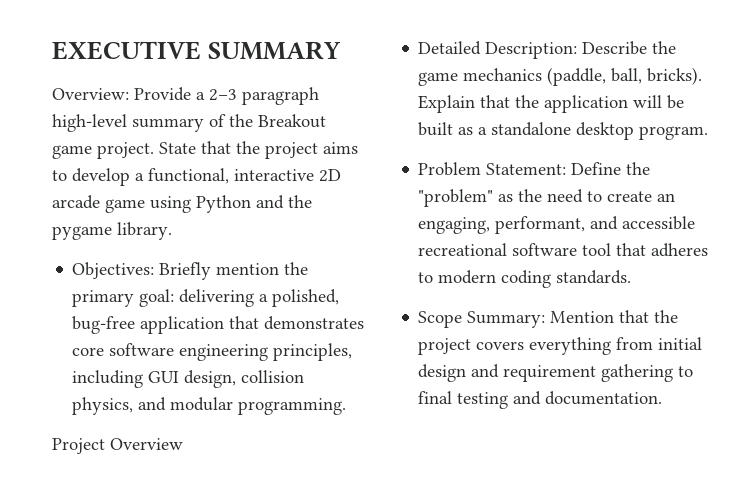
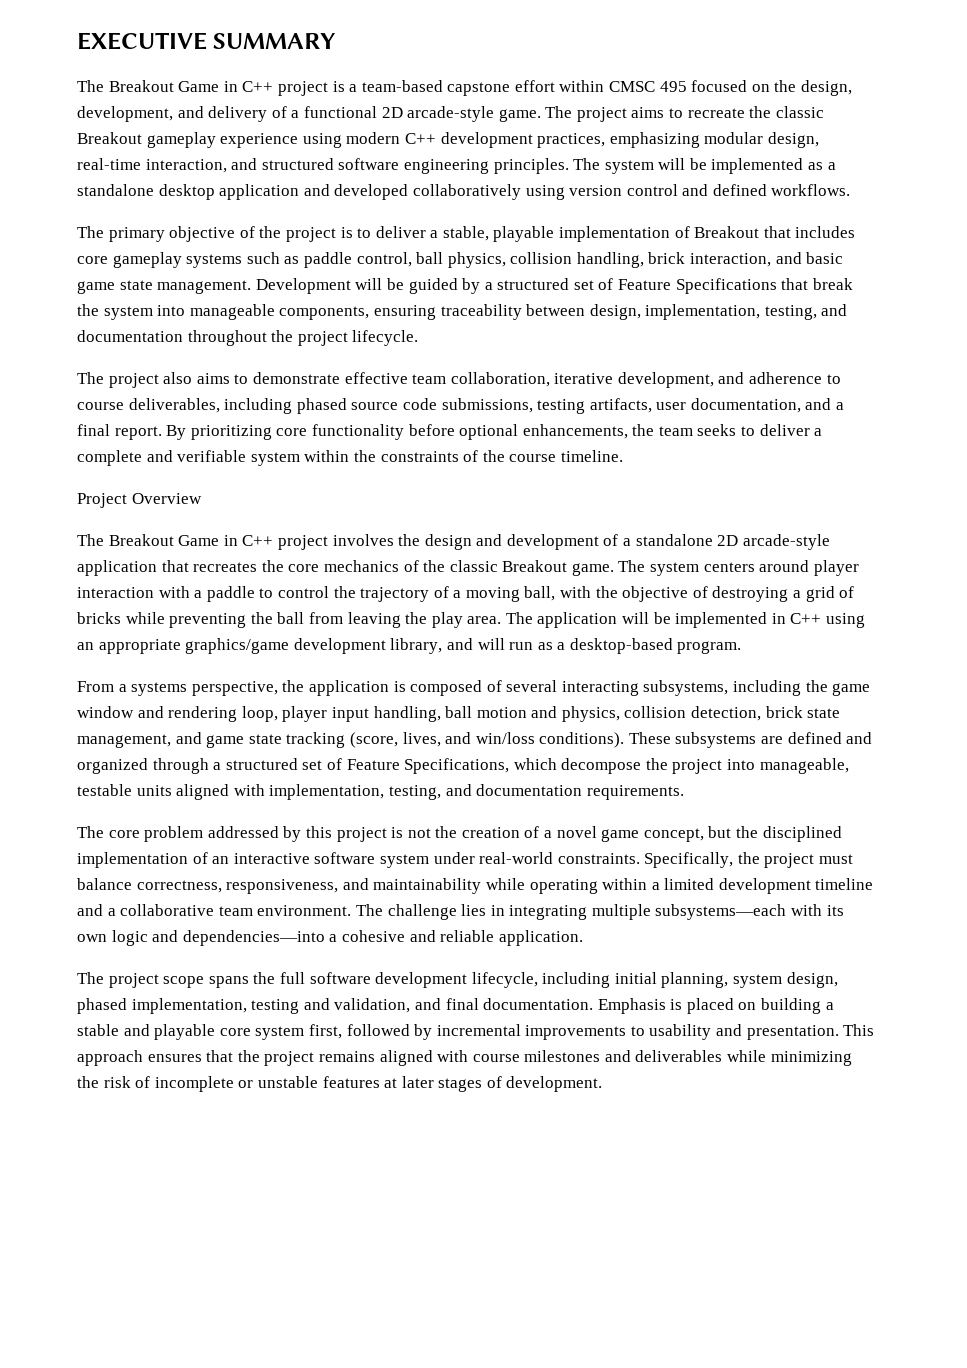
- Overview: Provide a 2–3 paragraph high-level summary of the Breakout game project. State that the project aims to develop a functional, interactive 2D arcade game using Python and the pygame library.
- Objectives: Briefly mention the primary goal: delivering a polished, bug-free application that demonstrates core software engineering principles, including GUI design, collision physics, and modular programming.
+ The Breakout Game in C++ project is a team-based capstone effort within CMSC 495 focused on the design, development, and delivery of a functional 2D arcade-style game. The project aims to recreate the classic Breakout gameplay experience using modern C++ development practices, emphasizing modular design, real-time interaction, and structured software engineering principles. The system will be implemented as a standalone desktop application and developed collaboratively using version control and defined workflows.
+ The primary objective of the project is to deliver a stable, playable implementation of Breakout that includes core gameplay systems such as paddle control, ball physics, collision handling, brick interaction, and basic game state management. Development will be guided by a structured set of Feature Specifications that break the system into manageable components, ensuring traceability between design, implementation, testing, and documentation throughout the project lifecycle.
+ The project also aims to demonstrate effective team collaboration, iterative development, and adherence to course deliverables, including phased source code submissions, testing artifacts, user documentation, and a final report. By prioritizing core functionality before optional enhancements, the team seeks to deliver a complete and verifiable system within the constraints of the course timeline.
  Project Overview
- Detailed Description: Describe the game mechanics (paddle, ball, bricks). Explain that the application will be built as a standalone desktop program.
- Problem Statement: Define the "problem" as the need to create an engaging, performant, and accessible recreational software tool that adheres to modern coding standards.
- Scope Summary: Mention that the project covers everything from initial design and requirement gathering to final testing and documentation.
+ The Breakout Game in C++ project involves the design and development of a standalone 2D arcade-style application that recreates the core mechanics of the classic Breakout game. The system centers around player interaction with a paddle to control the trajectory of a moving ball, with the objective of destroying a grid of bricks while preventing the ball from leaving the play area. The application will be implemented in C++ using an appropriate graphics/game development library, and will run as a desktop-based program.
+ From a systems perspective, the application is composed of several interacting subsystems, including the game window and rendering loop, player input handling, ball motion and physics, collision detection, brick state management, and game state tracking (score, lives, and win/loss conditions). These subsystems are defined and organized through a structured set of Feature Specifications, which decompose the project into manageable, testable units aligned with implementation, testing, and documentation requirements.
+ The core problem addressed by this project is not the creation of a novel game concept, but the disciplined implementation of an interactive software system under real-world constraints. Specifically, the project must balance correctness, responsiveness, and maintainability while operating within a limited development timeline and a collaborative team environment. The challenge lies in integrating multiple subsystems—each with its own logic and dependencies—into a cohesive and reliable application.
+ The project scope spans the full software development lifecycle, including initial planning, system design, phased implementation, testing and validation, and final documentation. Emphasis is placed on building a stable and playable core system first, followed by incremental improvements to usability and presentation. This approach ensures that the project remains aligned with course milestones and deliverables while minimizing the risk of incomplete or unstable features at later stages of development.

